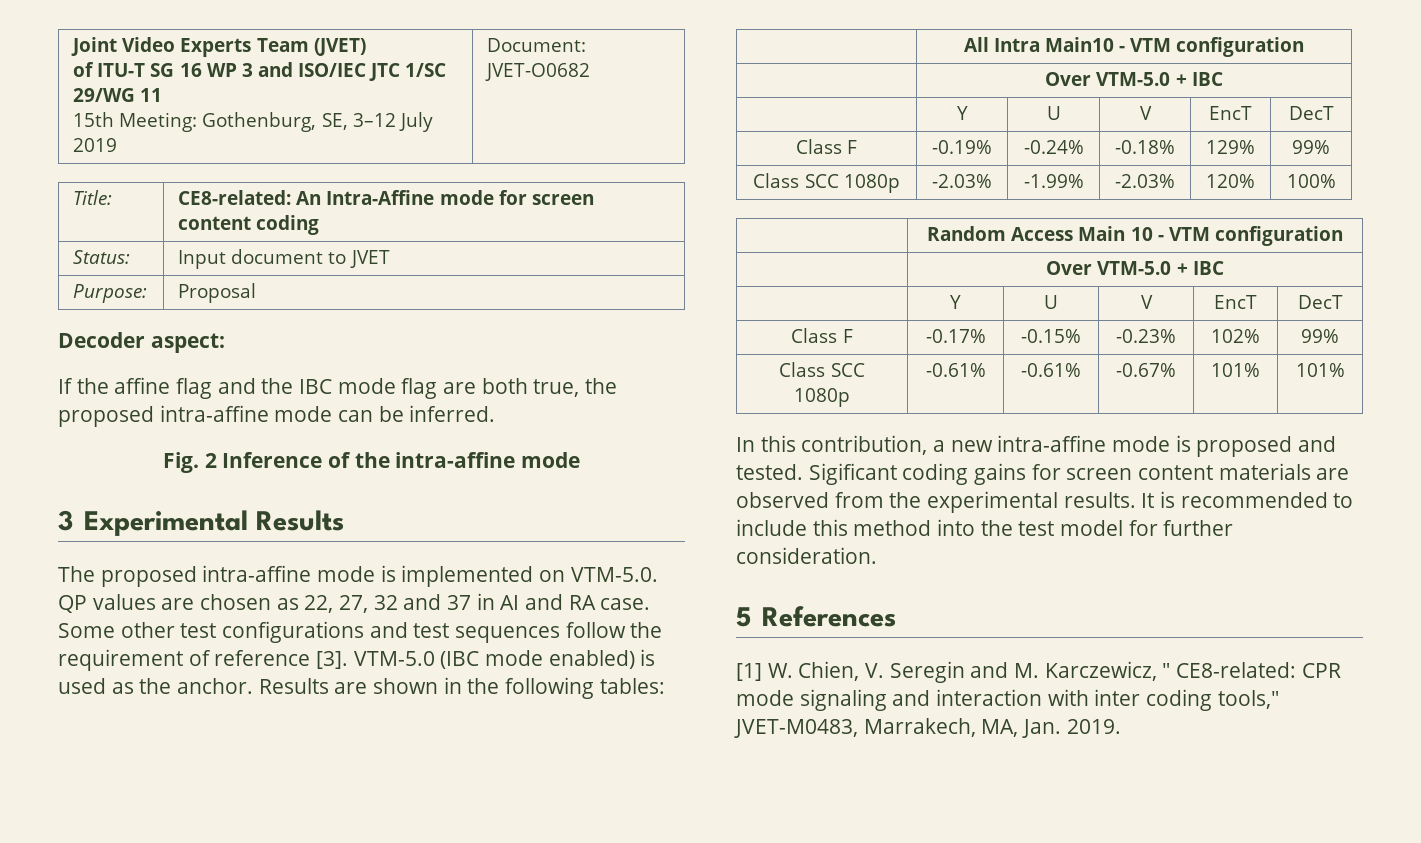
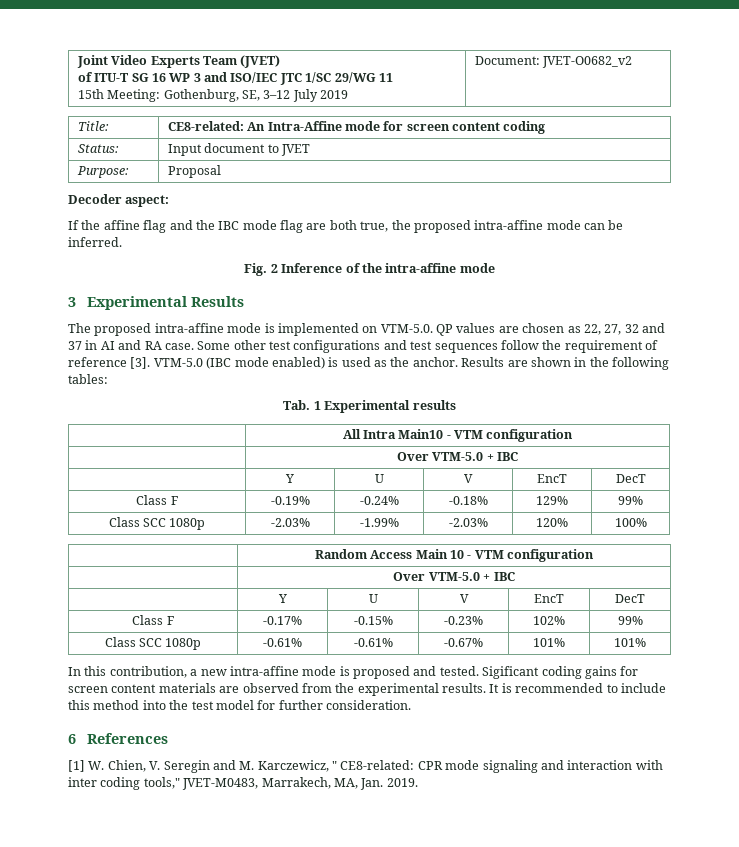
  Joint Video Experts Team (JVET)
  of ITU-T SG 16 WP 3 and ISO/IEC JTC 1/SC 29/WG 11
- 15th Meeting: Gothenburg, SE, 3–12 July 2019 | Document: JVET-O0682
+ 15th Meeting: Gothenburg, SE, 3–12 July 2019 | Document: JVET-O0682_v2
+ Tab. 1 Experimental results
- 5 References
+ 6 References

